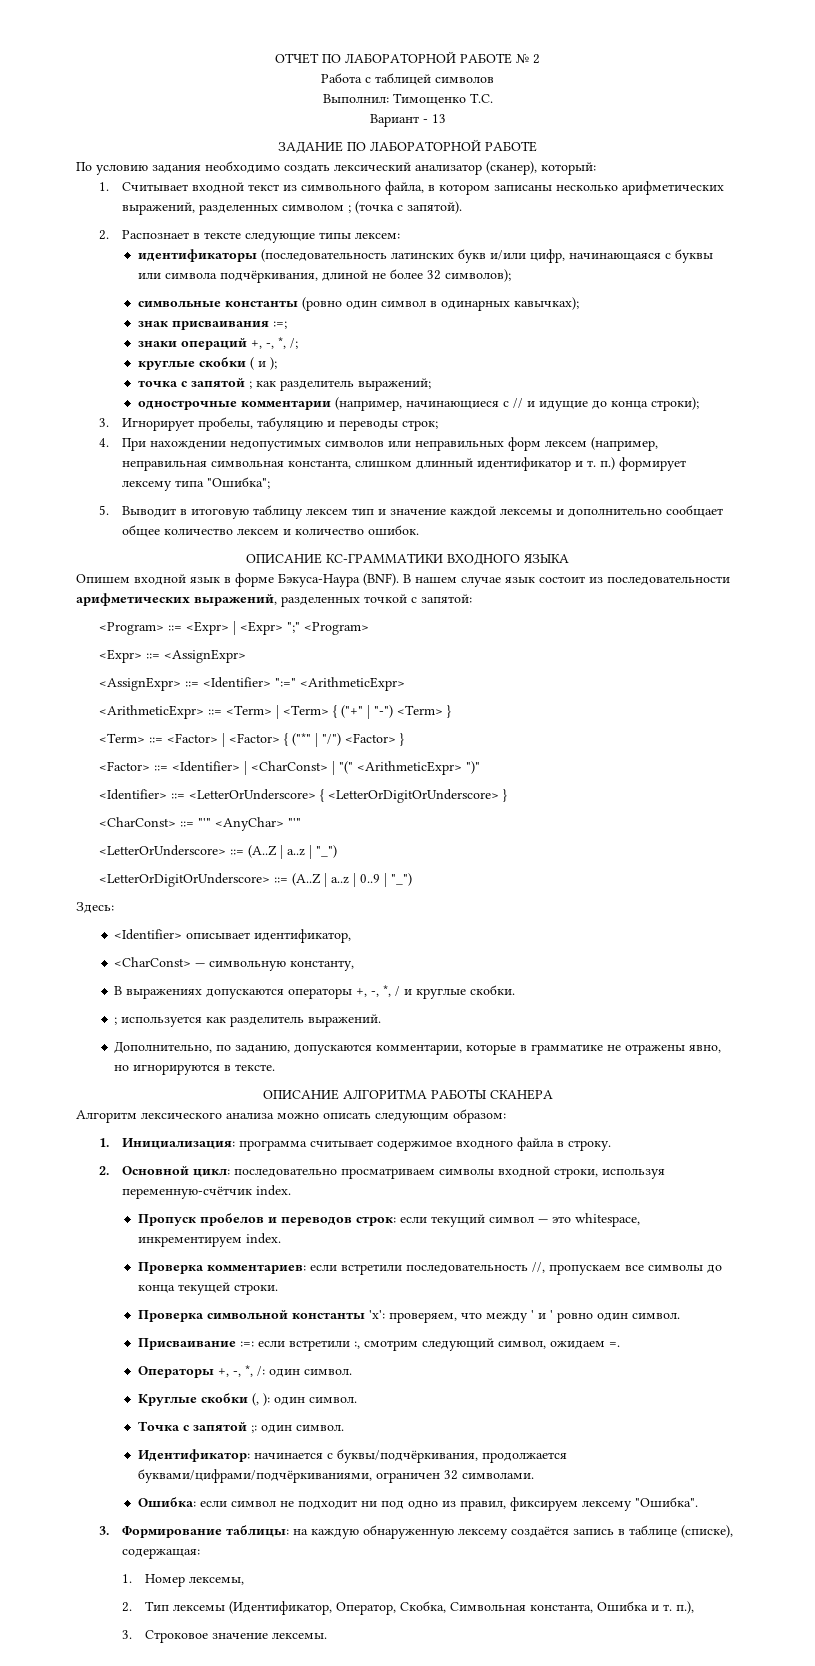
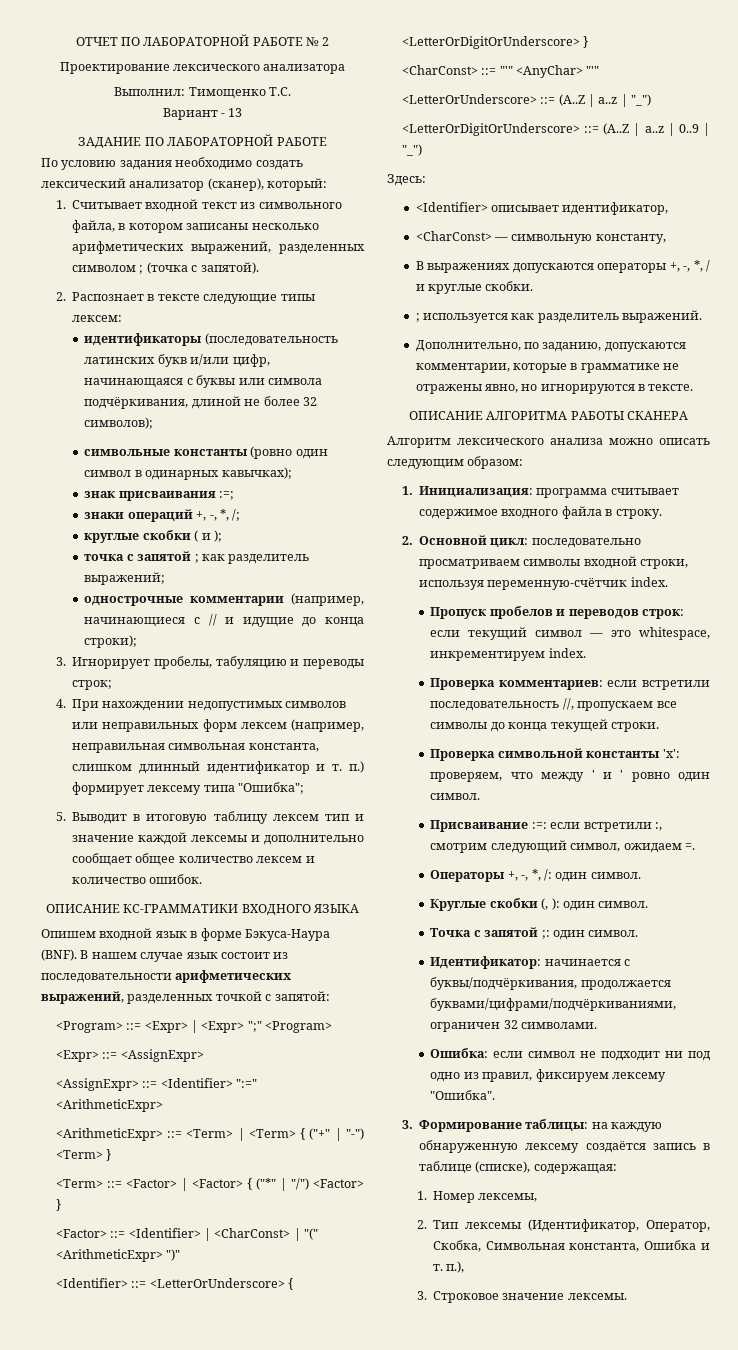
- Работа с таблицей символов
+ Проектирование лексического анализатора

